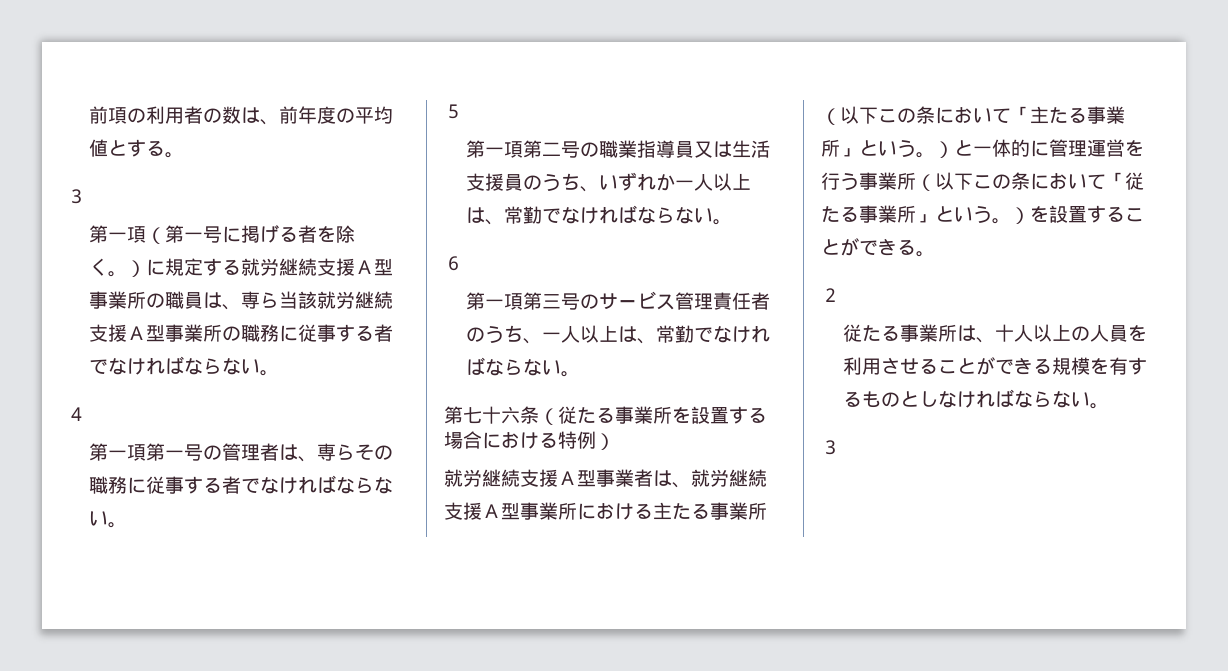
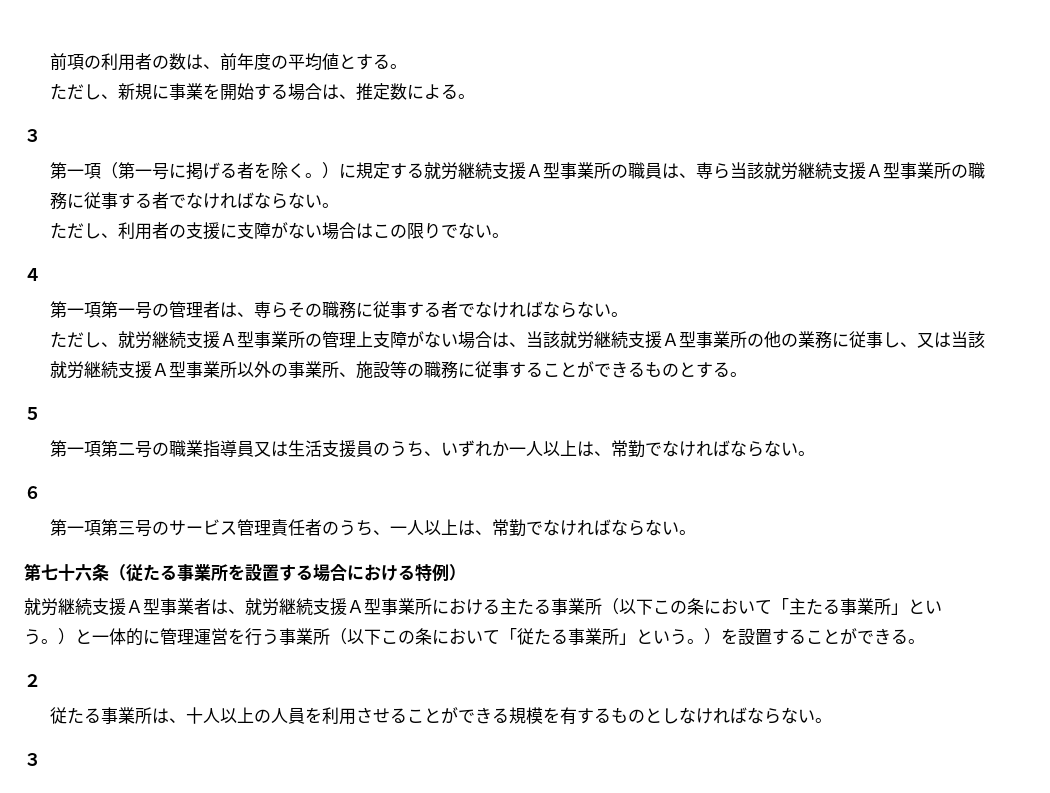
+ ただし、新規に事業を開始する場合は、推定数による。
+ ただし、利用者の支援に支障がない場合はこの限りでない。
+ ただし、就労継続支援Ａ型事業所の管理上支障がない場合は、当該就労継続支援Ａ型事業所の他の業務に従事し、又は当該就労継続支援Ａ型事業所以外の事業所、施設等の職務に従事することができるものとする。

